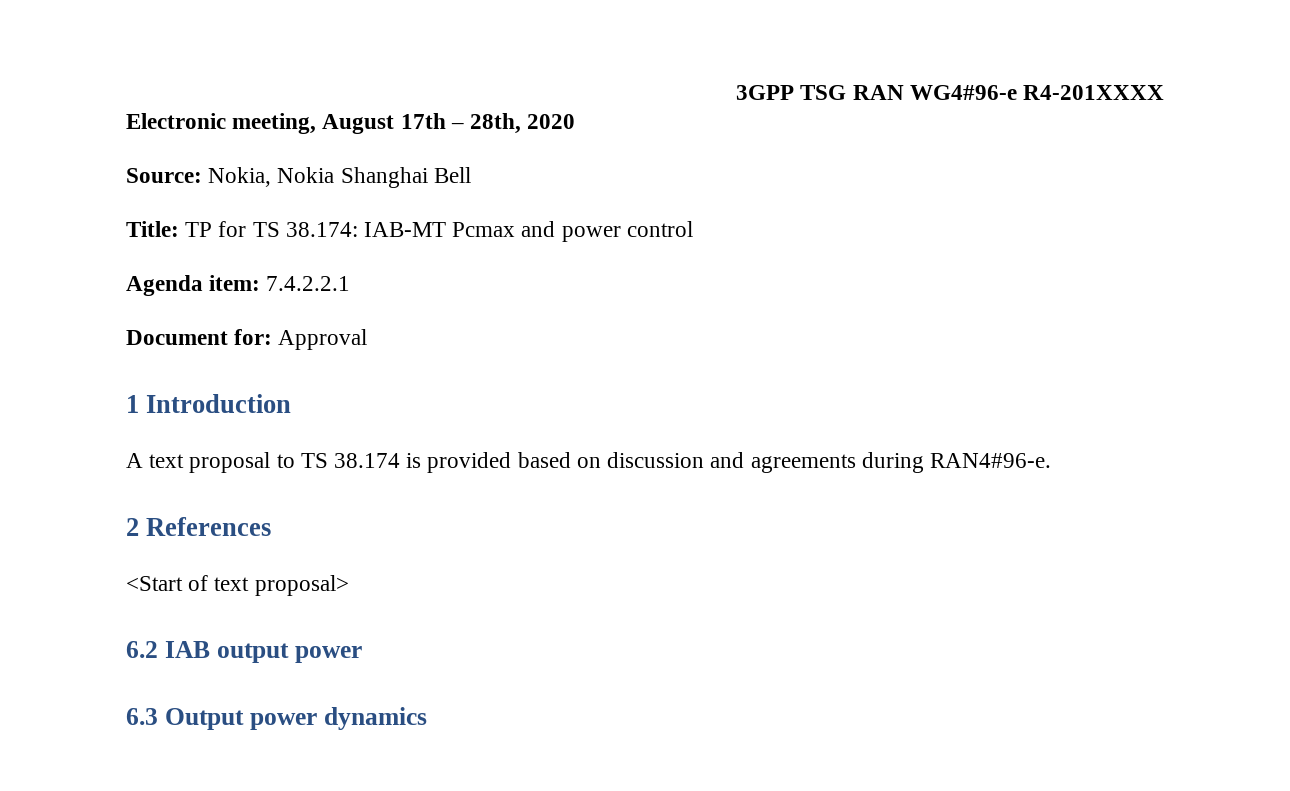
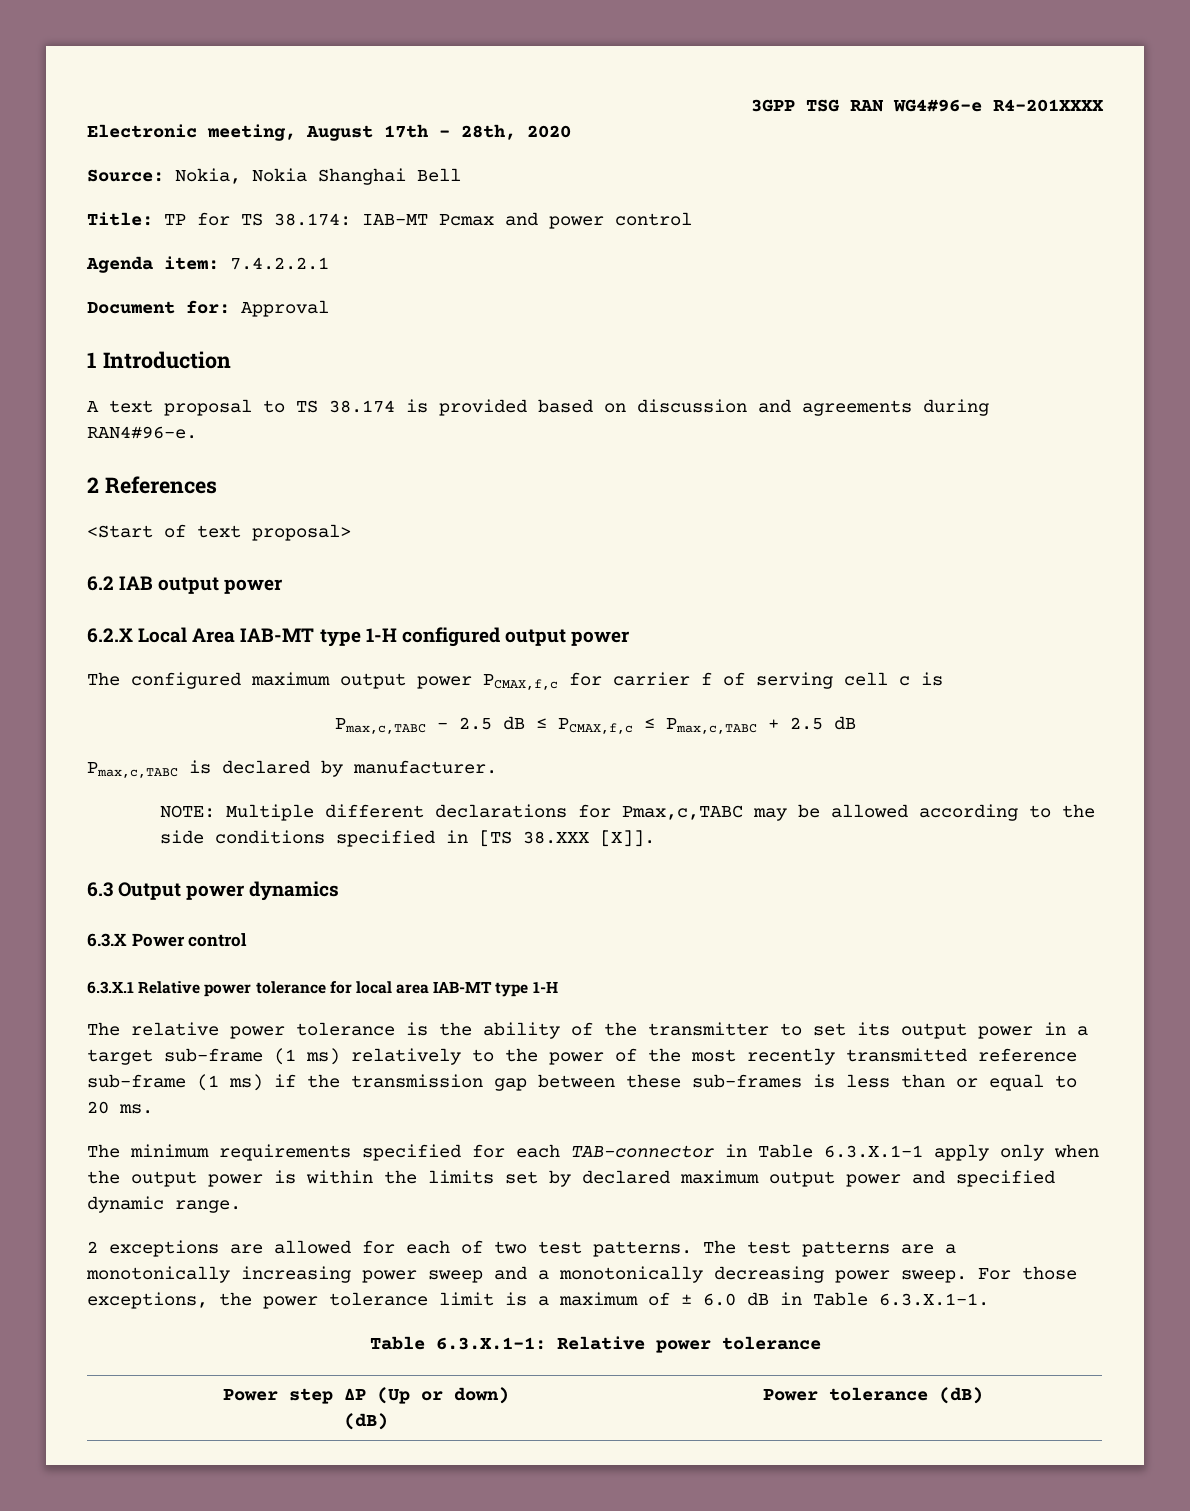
+ 6.2.X Local Area IAB-MT type 1-H configured output power
+ The configured maximum output power PCMAX,f,c for carrier f of serving cell c is
+ Pmax,c,TABC - 2.5 dB ≤ PCMAX,f,c ≤ Pmax,c,TABC + 2.5 dB
+ Pmax,c,TABC is declared by manufacturer.
+ NOTE: Multiple different declarations for Pmax,c,TABC may be allowed according to the side conditions specified in [TS 38.XXX [X]].
  6.3 Output power dynamics
+ 6.3.X Power control
+ 6.3.X.1 Relative power tolerance for local area IAB-MT type 1-H
+ The relative power tolerance is the ability of the transmitter to set its output power in a target sub-frame (1 ms) relatively to the power of the most recently transmitted reference sub-frame (1 ms) if the transmission gap between these sub-frames is less than or equal to 20 ms.
+ The minimum requirements specified for each TAB-connector in Table 6.3.X.1-1 apply only when the output power is within the limits set by declared maximum output power and specified dynamic range.
+ 2 exceptions are allowed for each of two test patterns. The test patterns are a monotonically increasing power sweep and a monotonically decreasing power sweep. For those exceptions, the power tolerance limit is a maximum of ± 6.0 dB in Table 6.3.X.1-1.
+ Table 6.3.X.1-1: Relative power tolerance
+ Power step ΔP (Up or down)
+ (dB) | Power tolerance (dB)

